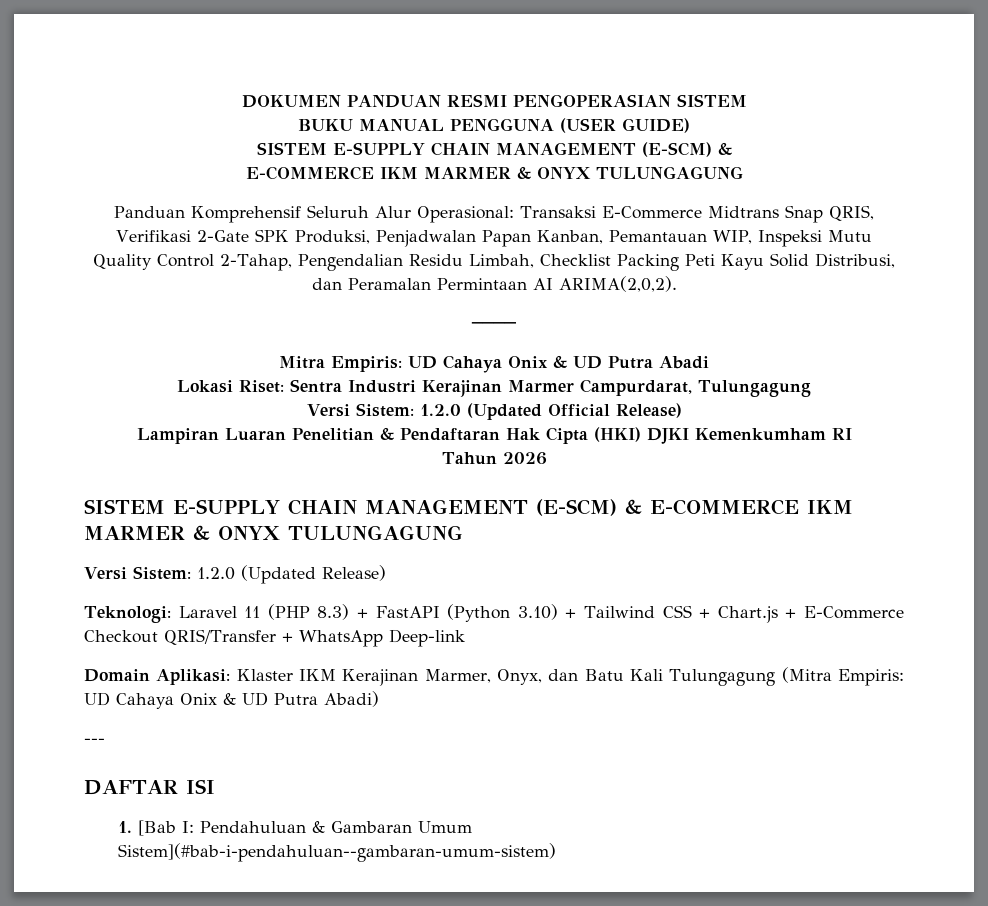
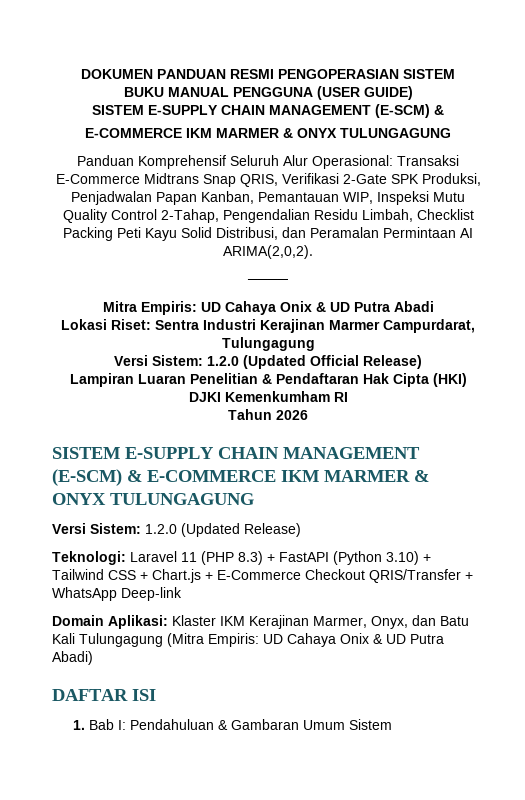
- ---
- 1. [Bab I: Pendahuluan & Gambaran Umum Sistem](#bab-i-pendahuluan--gambaran-umum-sistem)
+ 1. Bab I: Pendahuluan & Gambaran Umum Sistem

